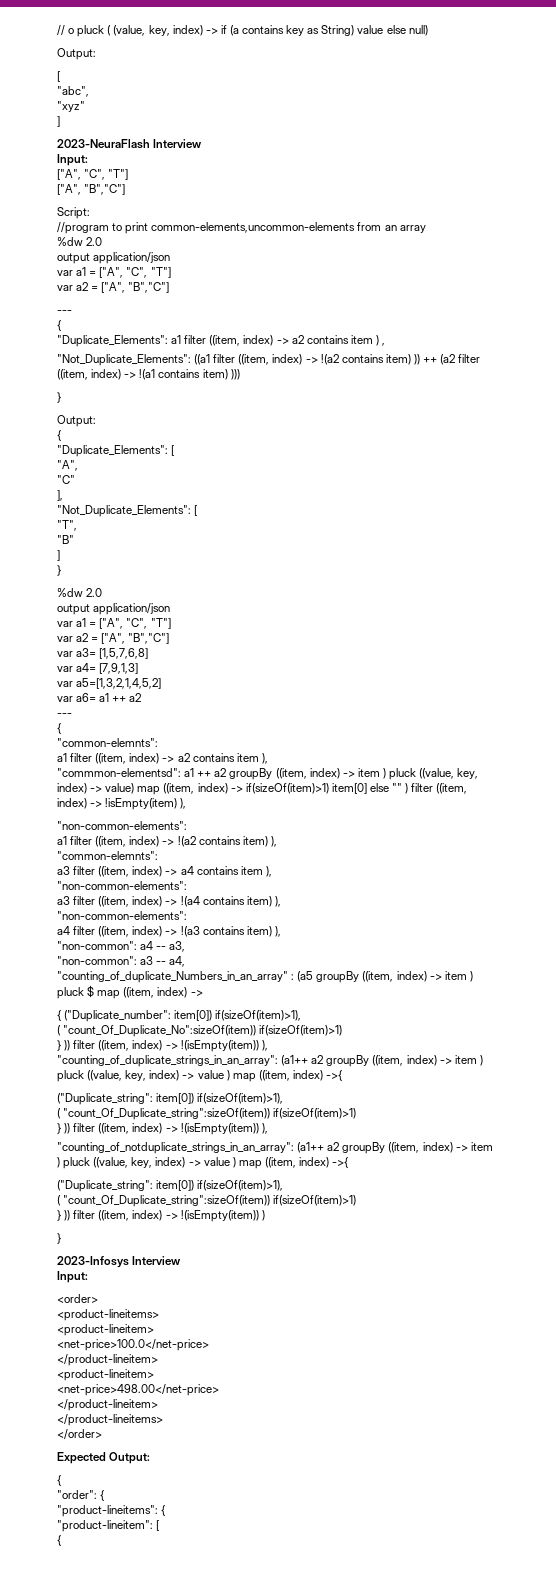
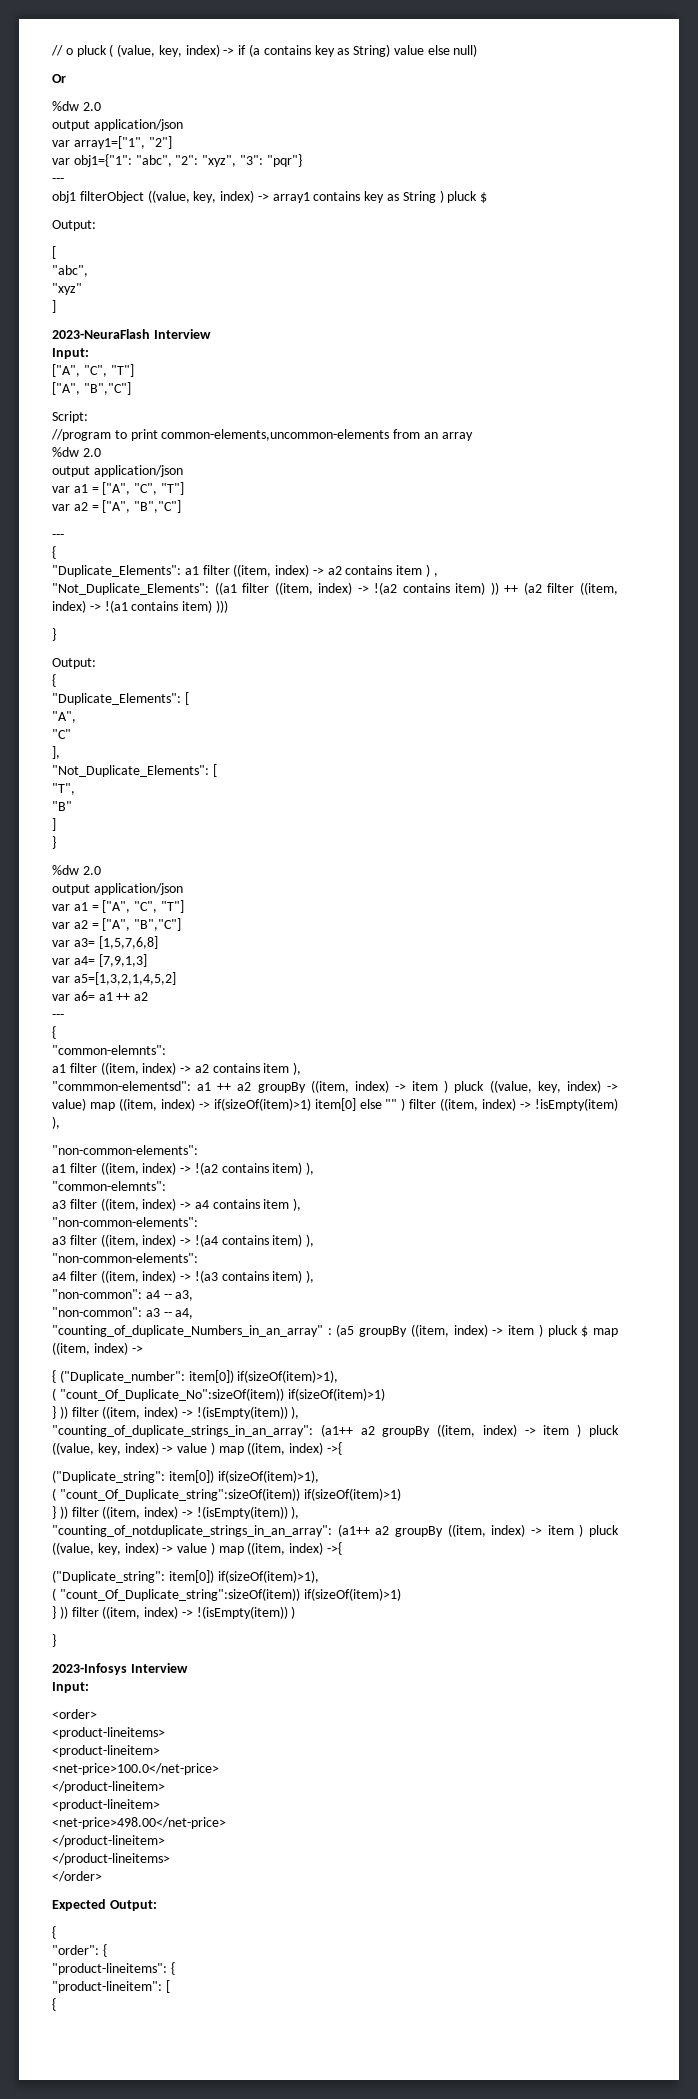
+ Or
+ %dw 2.0
+ output application/json
+ var array1=["1", "2"]
+ var obj1={"1": "abc", "2": "xyz", "3": "pqr"}
+ ---
+ obj1 filterObject ((value, key, index) -> array1 contains key as String ) pluck $

